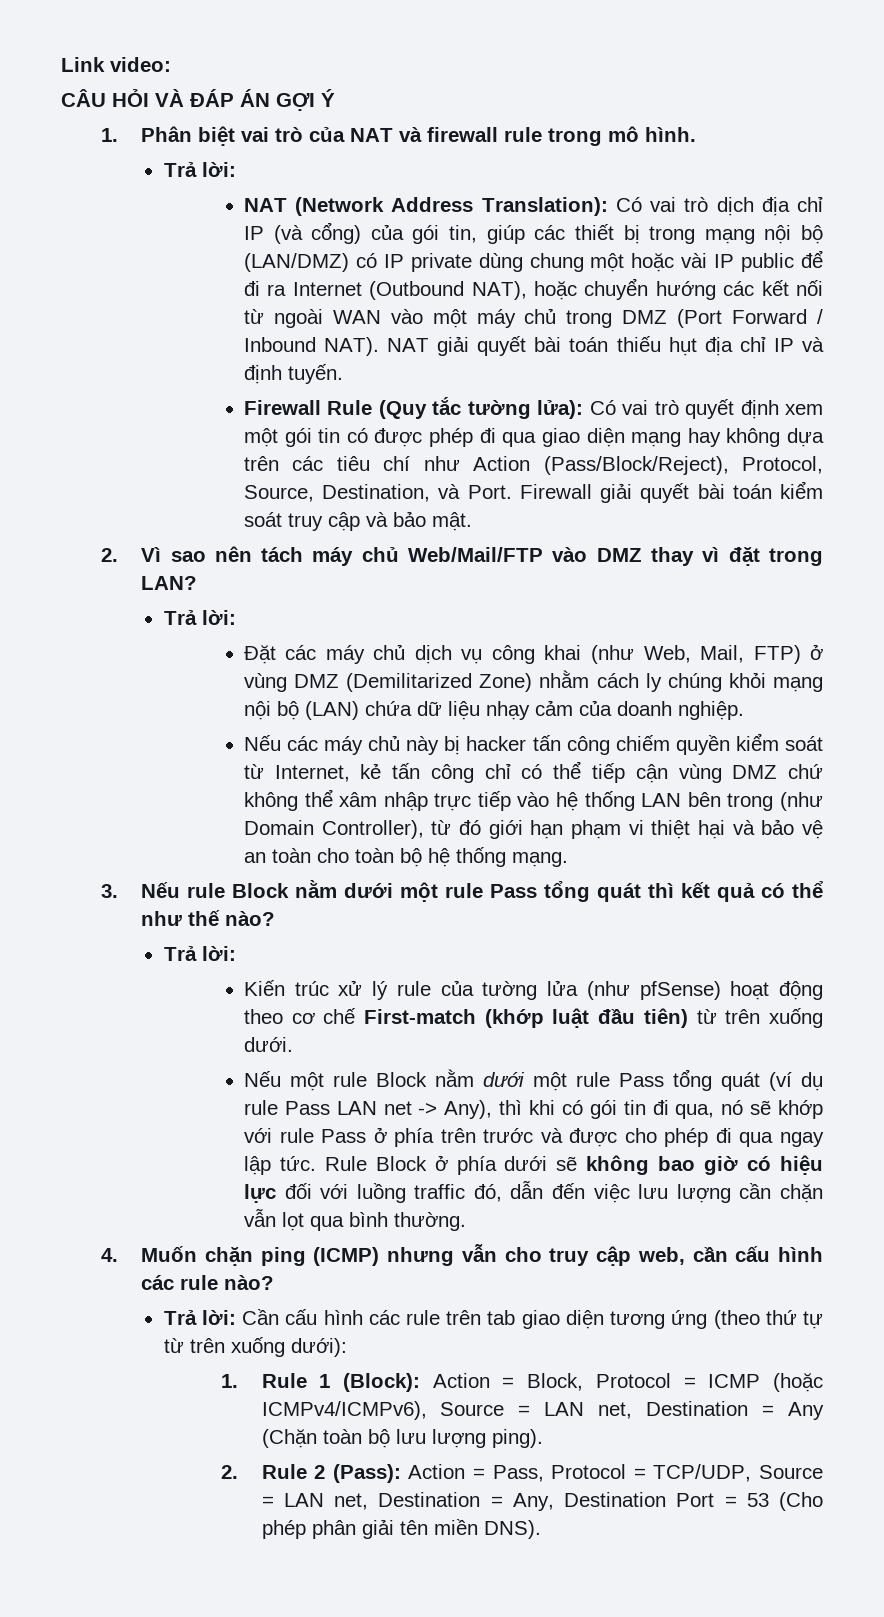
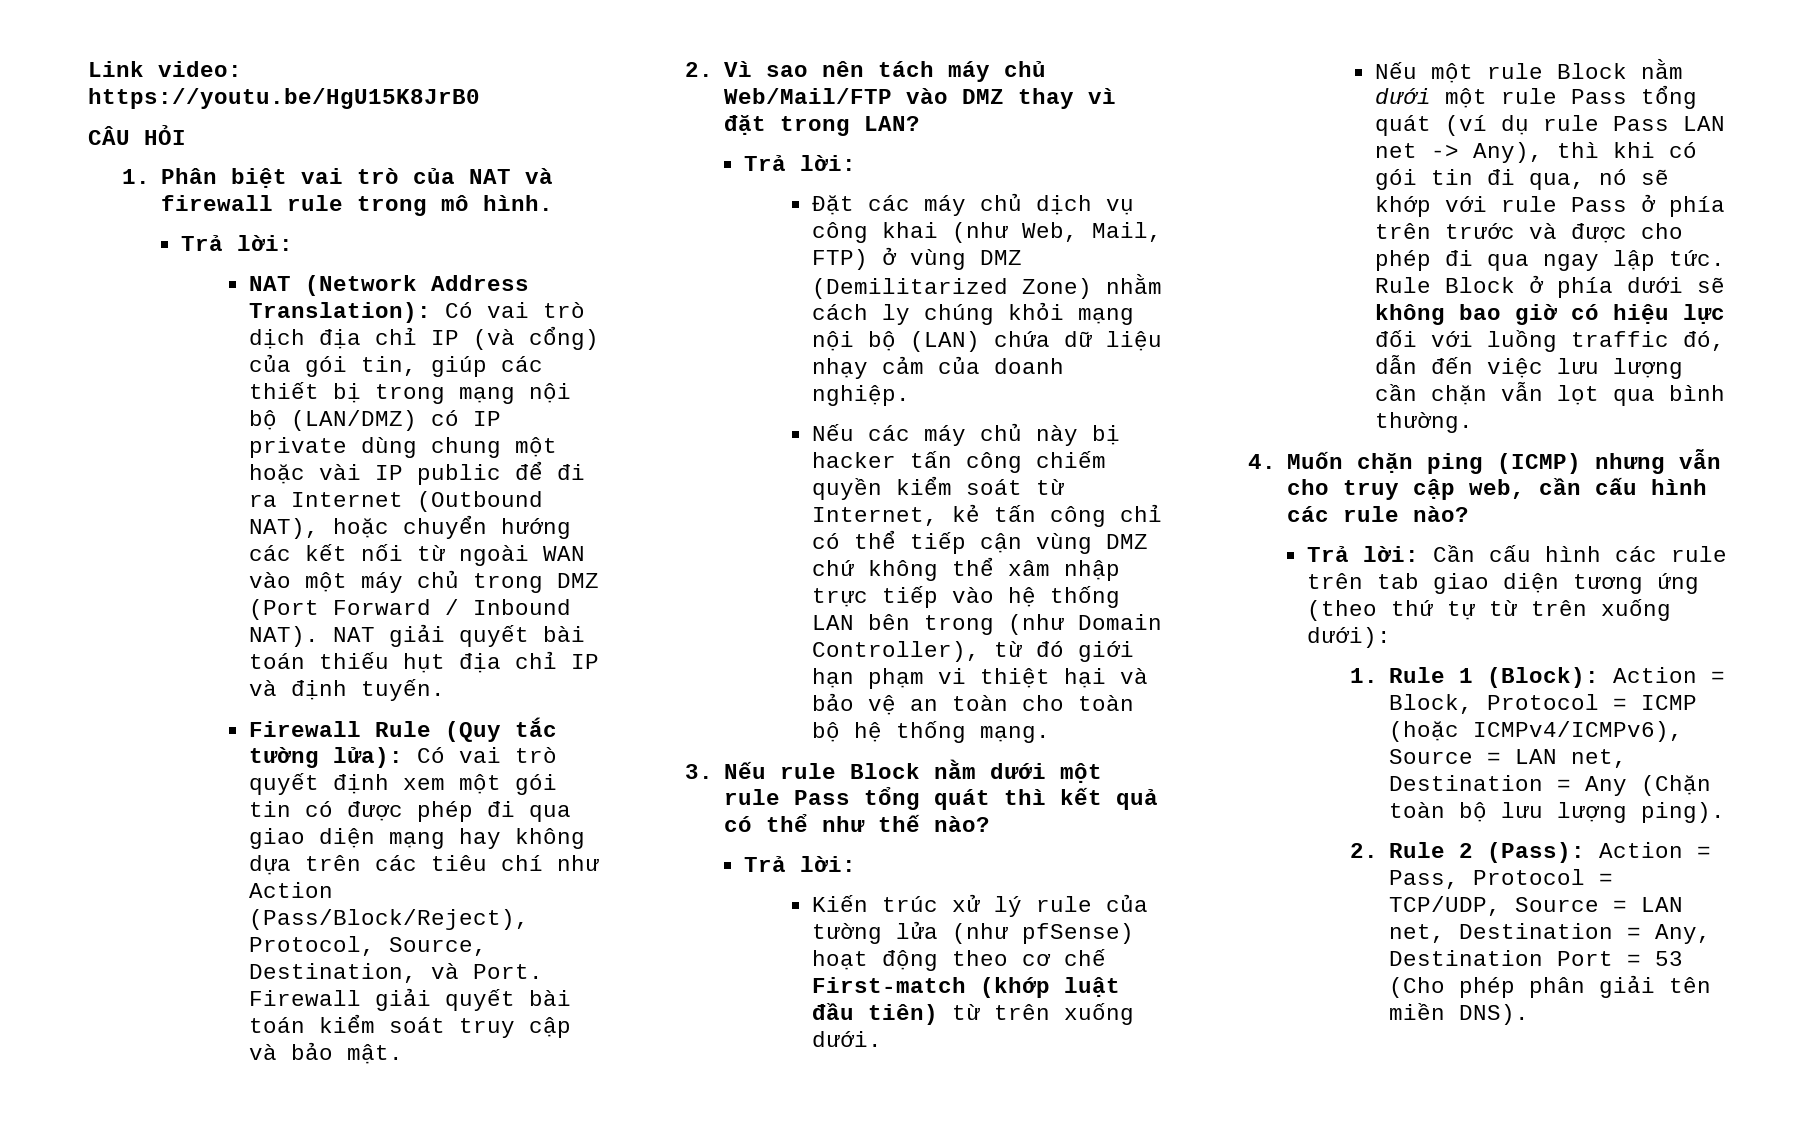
- Link video:
+ Link video: https://youtu.be/HgU15K8JrB0
- CÂU HỎI VÀ ĐÁP ÁN GỢI Ý
+ CÂU HỎI

